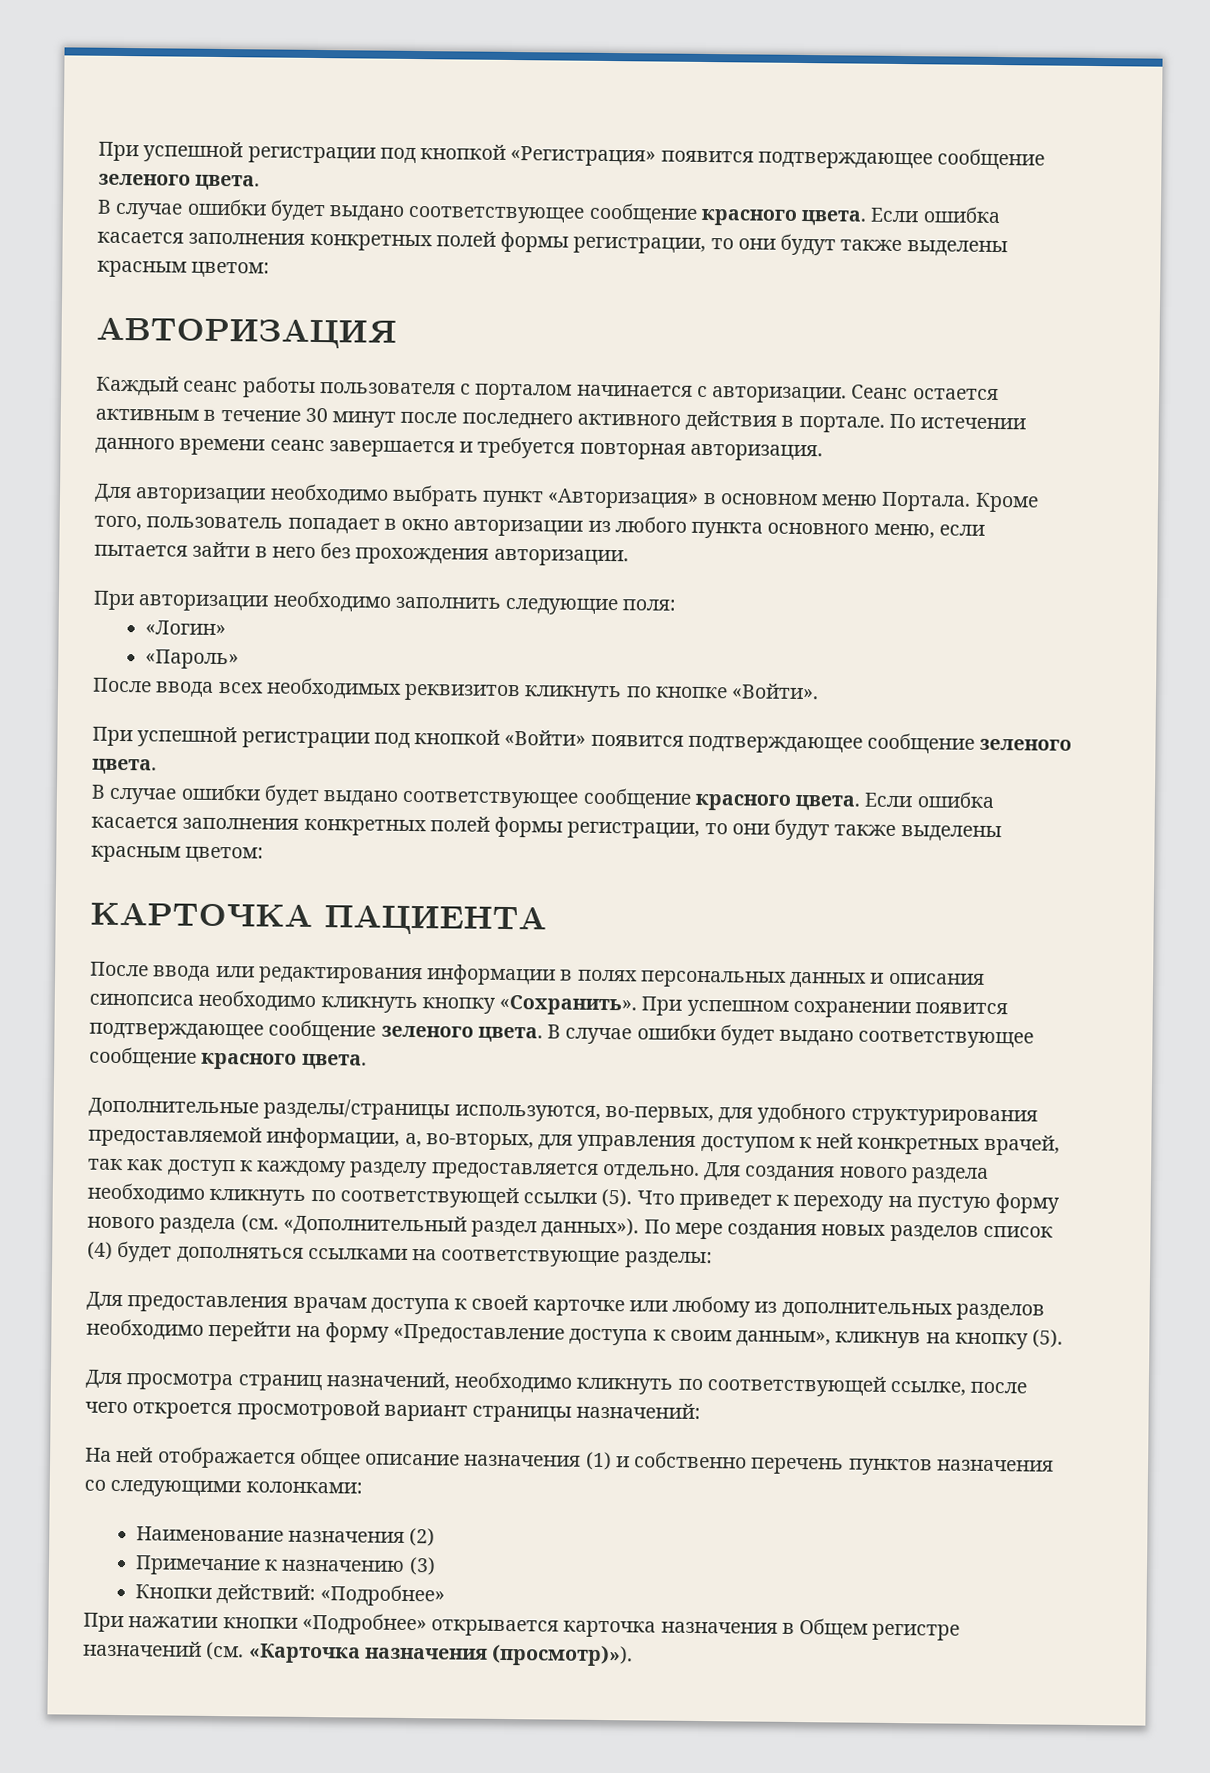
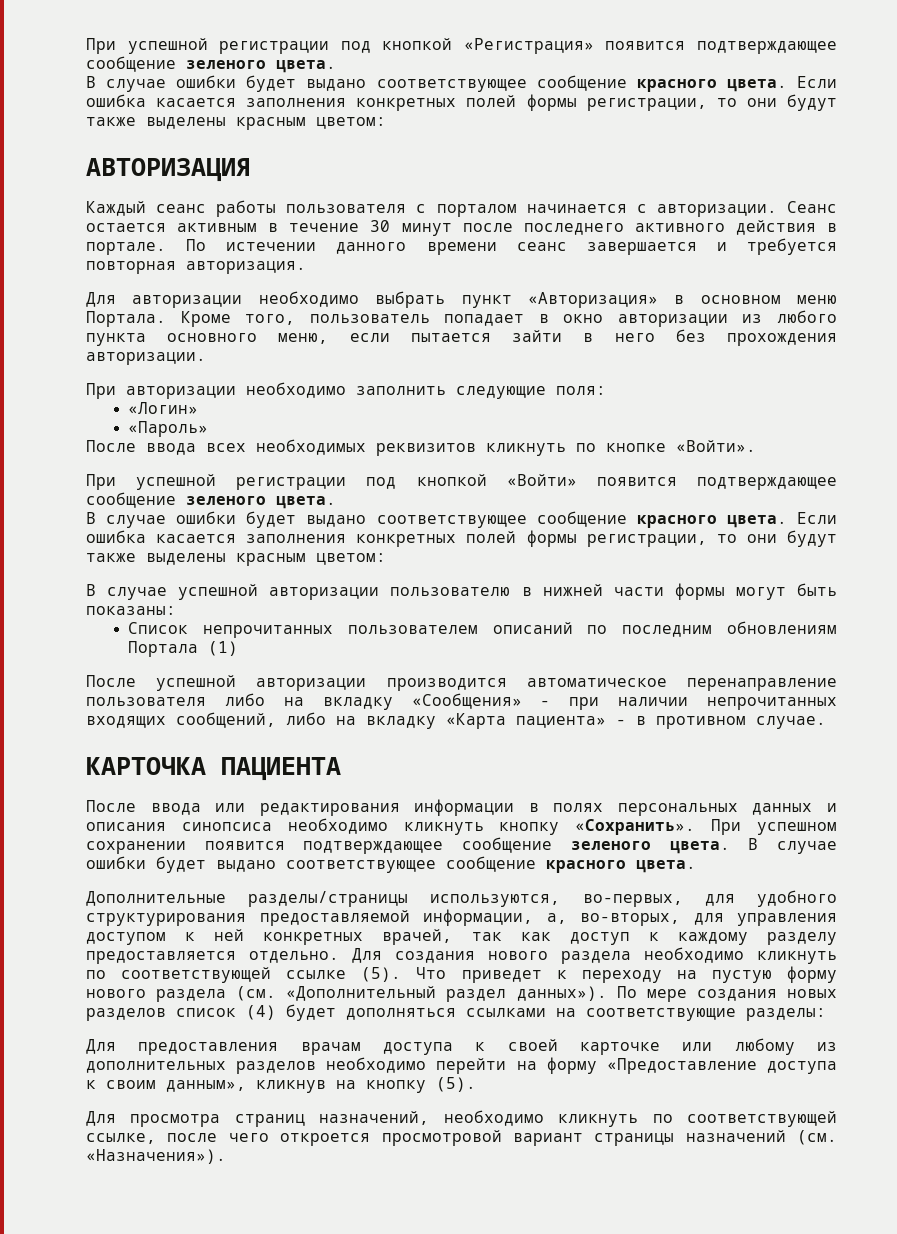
+ В случае успешной авторизации пользователю в нижней части формы могут быть показаны:
+ Список непрочитанных пользователем описаний по последним обновлениям Портала (1)
+ После успешной авторизации производится автоматическое перенаправление пользователя либо на вкладку «Сообщения» - при наличии непрочитанных входящих сообщений, либо на вкладку «Карта пациента» - в противном случае.
- Для создания нового раздела необходимо кликнуть по соответствующей ссылки (5).
+ Для создания нового раздела необходимо кликнуть по соответствующей ссылке (5).
- Для просмотра страниц назначений, необходимо кликнуть по соответствующей ссылке, после чего откроется просмотровой вариант страницы назначений:
- На ней отображается общее описание назначения (1) и собственно перечень пунктов назначения со следующими колонками:
- Наименование назначения (2)
- Примечание к назначению (3)
- Кнопки действий: «Подробнее»
- При нажатии кнопки «Подробнее» открывается карточка назначения в Общем регистре назначений (см. «Карточка назначения (просмотр)»).
+ Для просмотра страниц назначений, необходимо кликнуть по соответствующей ссылке, после чего откроется просмотровой вариант страницы назначений (см. «Назначения»).

